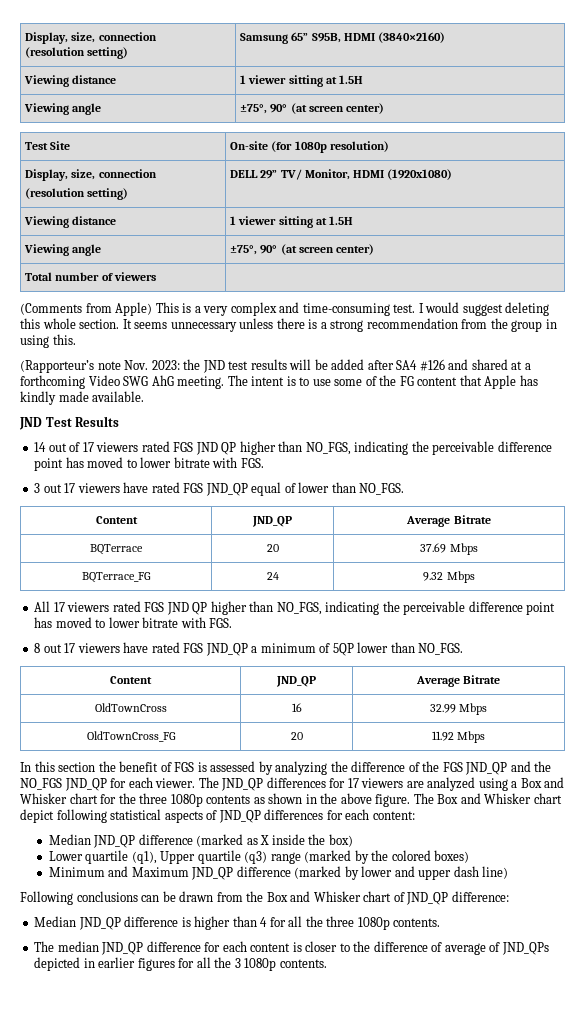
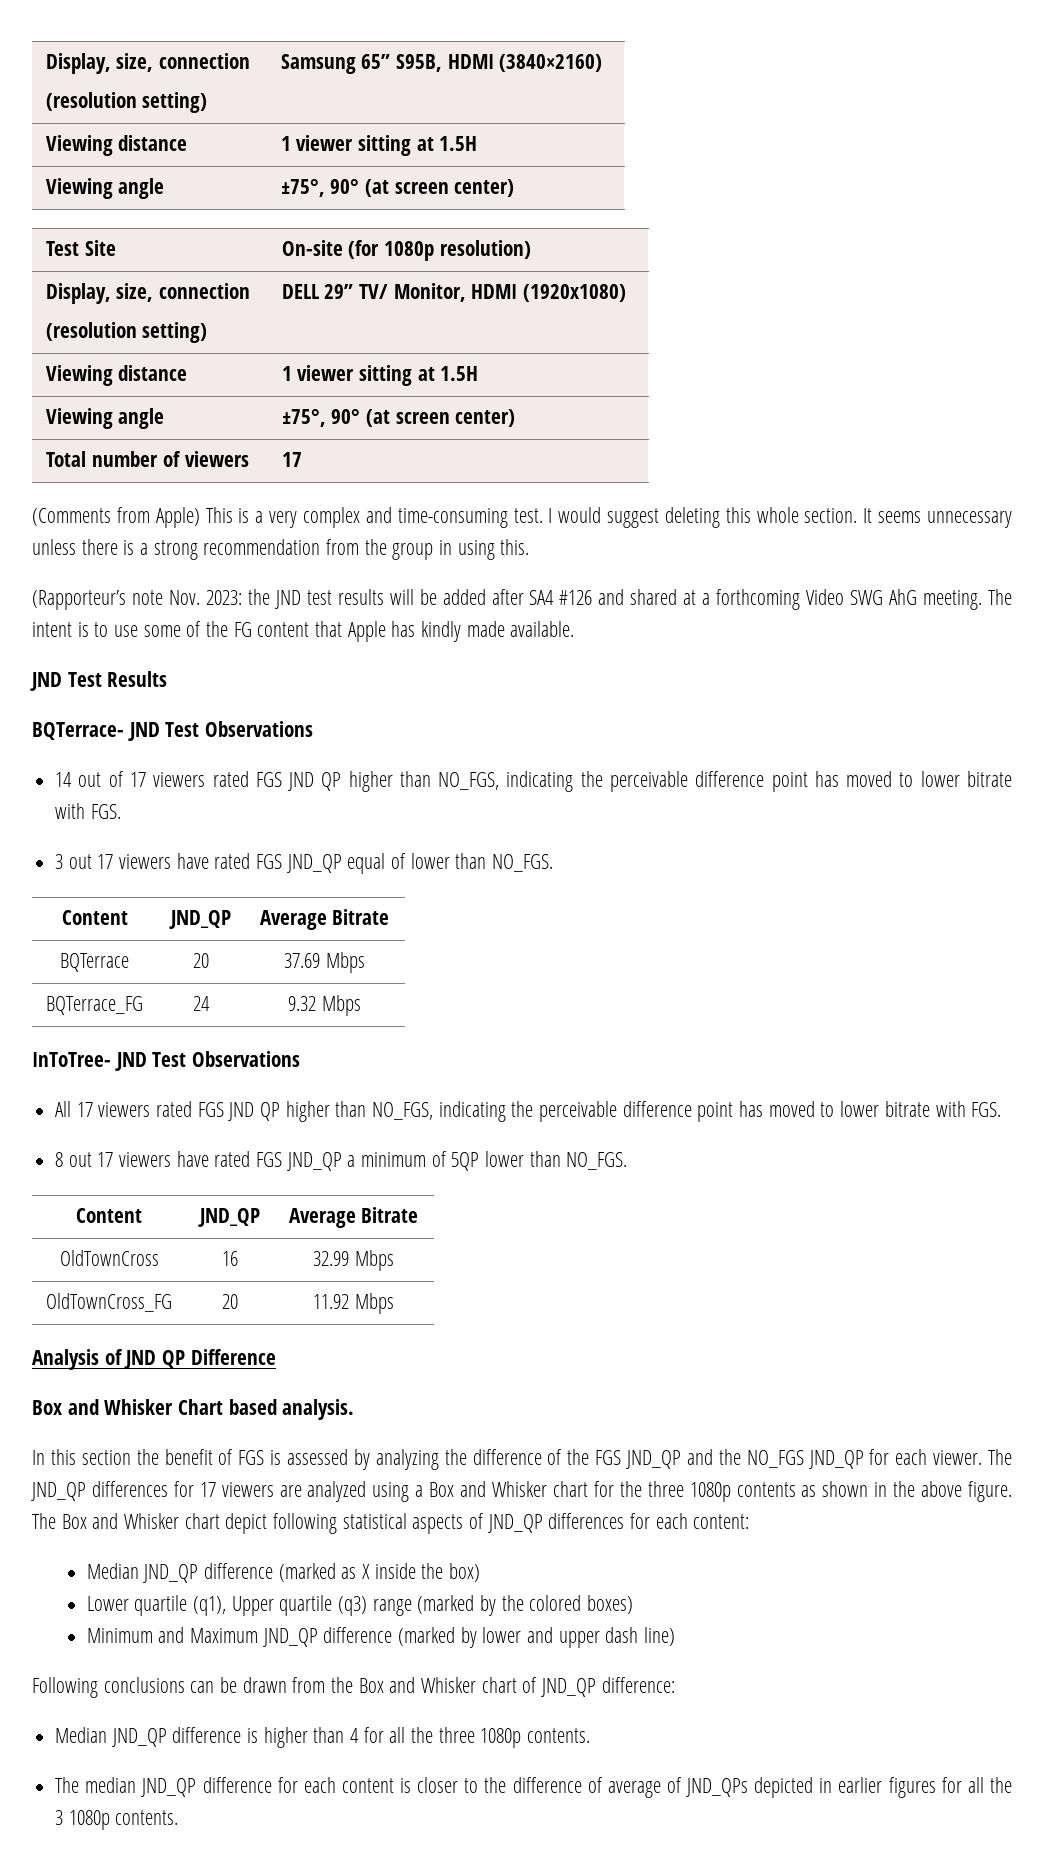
- Total number of viewers |
+ Total number of viewers | 17
+ BQTerrace- JND Test Observations
+ InToTree- JND Test Observations
+ Analysis of JND QP Difference
+ Box and Whisker Chart based analysis.

